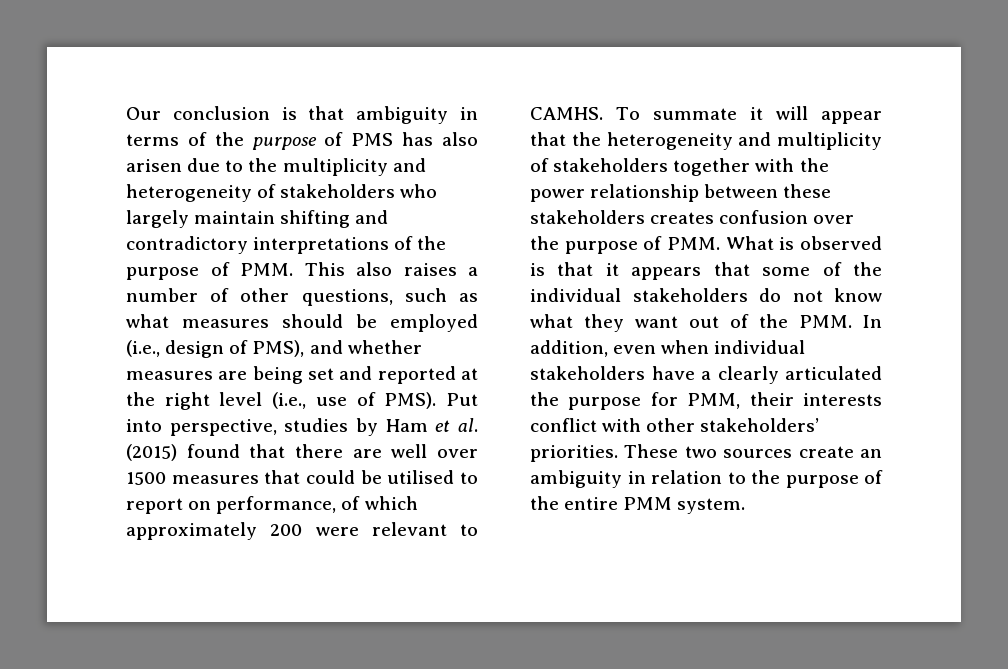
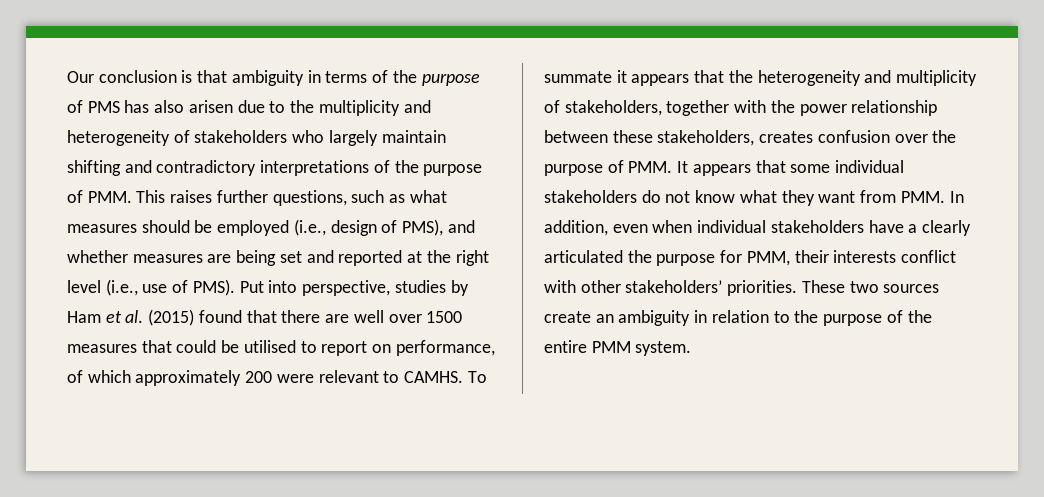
- Our conclusion is that ambiguity in terms of the purpose of PMS has also arisen due to the multiplicity and heterogeneity of stakeholders who largely maintain shifting and contradictory interpretations of the purpose of PMM. This also raises a number of other questions, such as what measures should be employed (i.e., design of PMS), and whether measures are being set and reported at the right level (i.e., use of PMS).
+ Our conclusion is that ambiguity in terms of the purpose of PMS has also arisen due to the multiplicity and heterogeneity of stakeholders who largely maintain shifting and contradictory interpretations of the purpose of PMM. This raises further questions, such as what measures should be employed (i.e., design of PMS), and whether measures are being set and reported at the right level (i.e., use of PMS).
- To summate it will appear that the heterogeneity and multiplicity of stakeholders together with the power relationship between these stakeholders creates confusion over the purpose of PMM. What is observed is that it appears that some of the individual stakeholders do not know what they want out of the PMM. In addition, even when individual stakeholders have a clearly articulated the purpose for PMM, their interests conflict with other stakeholders’ priorities.
+ To summate it appears that the heterogeneity and multiplicity of stakeholders, together with the power relationship between these stakeholders, creates confusion over the purpose of PMM. It appears that some individual stakeholders do not know what they want from PMM. In addition, even when individual stakeholders have a clearly articulated the purpose for PMM, their interests conflict with other stakeholders’ priorities.

